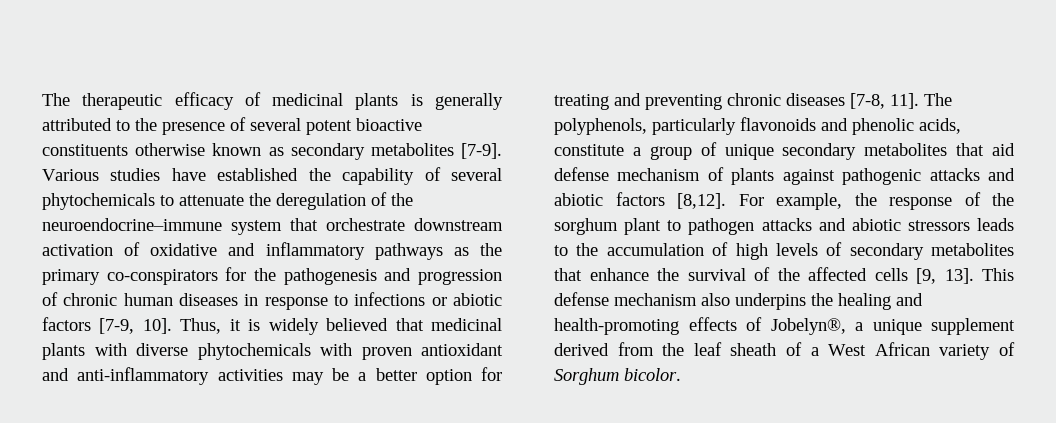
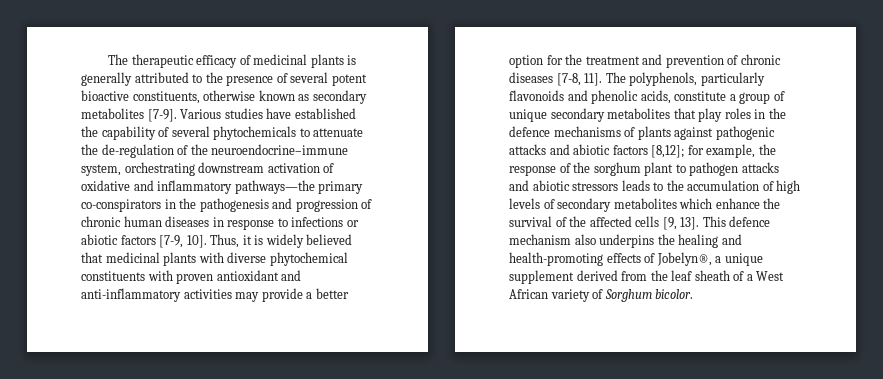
- The therapeutic efficacy of medicinal plants is generally attributed to the presence of several potent bioactive constituents otherwise known as secondary metabolites [7-9].
+ The therapeutic efficacy of medicinal plants is generally attributed to the presence of several potent bioactive constituents, otherwise known as secondary metabolites [7-9].
- Various studies have established the capability of several phytochemicals to attenuate the deregulation of the neuroendocrine–immune system that orchestrate downstream activation of oxidative and inflammatory pathways as the primary co-conspirators for the pathogenesis and progression of chronic human diseases in response to infections or abiotic factors [7-9, 10].
+ Various studies have established the capability of several phytochemicals to attenuate the de-regulation of the neuroendocrine–immune system, orchestrating downstream activation of oxidative and inflammatory pathways—the primary co-conspirators in the pathogenesis and progression of chronic human diseases in response to infections or abiotic factors [7-9, 10].
- Thus, it is widely believed that medicinal plants with diverse phytochemicals with proven antioxidant and anti-inflammatory activities may be a better option for treating and preventing chronic diseases [7-8, 11].
+ Thus, it is widely believed that medicinal plants with diverse phytochemical constituents with proven antioxidant and anti-inflammatory activities may provide a better option for the treatment and prevention of chronic diseases [7-8, 11].
- The polyphenols, particularly flavonoids and phenolic acids, constitute a group of unique secondary metabolites that aid defense mechanism of plants against pathogenic attacks and abiotic factors [8,12]. For example, the response of the sorghum plant to pathogen attacks and abiotic stressors leads to the accumulation of high levels of secondary metabolites that enhance the survival of the affected cells [9, 13].
+ The polyphenols, particularly flavonoids and phenolic acids, constitute a group of unique secondary metabolites that play roles in the defence mechanisms of plants against pathogenic attacks and abiotic factors [8,12]; for example, the response of the sorghum plant to pathogen attacks and abiotic stressors leads to the accumulation of high levels of secondary metabolites which enhance the survival of the affected cells [9, 13].
- This defense mechanism also underpins the healing and health-promoting effects of Jobelyn®, a unique supplement derived from the leaf sheath of a West African variety of Sorghum bicolor.
+ This defence mechanism also underpins the healing and health-promoting effects of Jobelyn®, a unique supplement derived from the leaf sheath of a West African variety of Sorghum bicolor.

